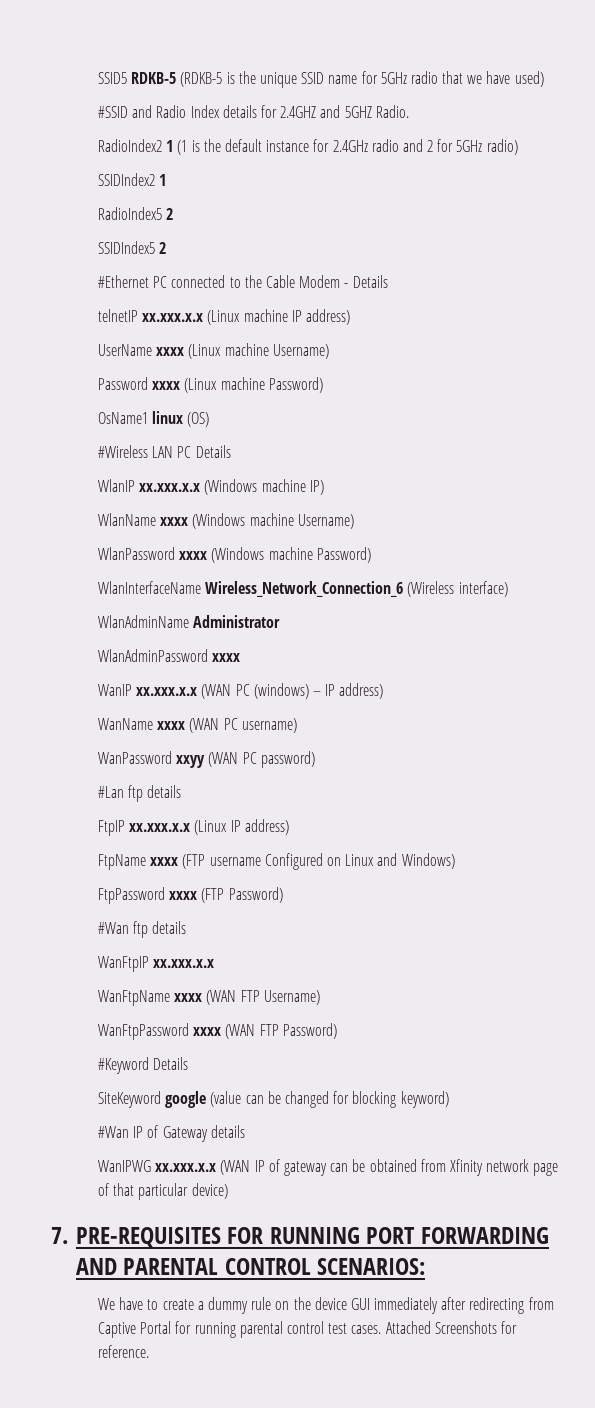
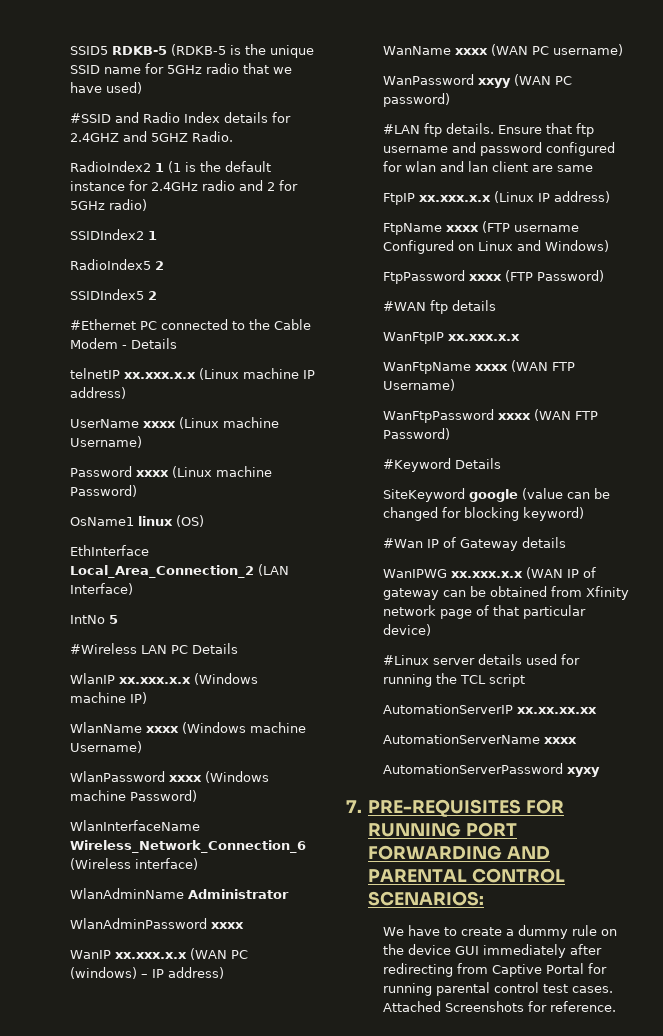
+ EthInterface Local_Area_Connection_2 (LAN Interface)
+ IntNo 5
- #Lan ftp details
+ #LAN ftp details. Ensure that ftp username and password configured for wlan and lan client are same
- #Wan ftp details
+ #WAN ftp details
+ #Linux server details used for running the TCL script
+ AutomationServerIP xx.xx.xx.xx
+ AutomationServerName xxxx
+ AutomationServerPassword xyxy

